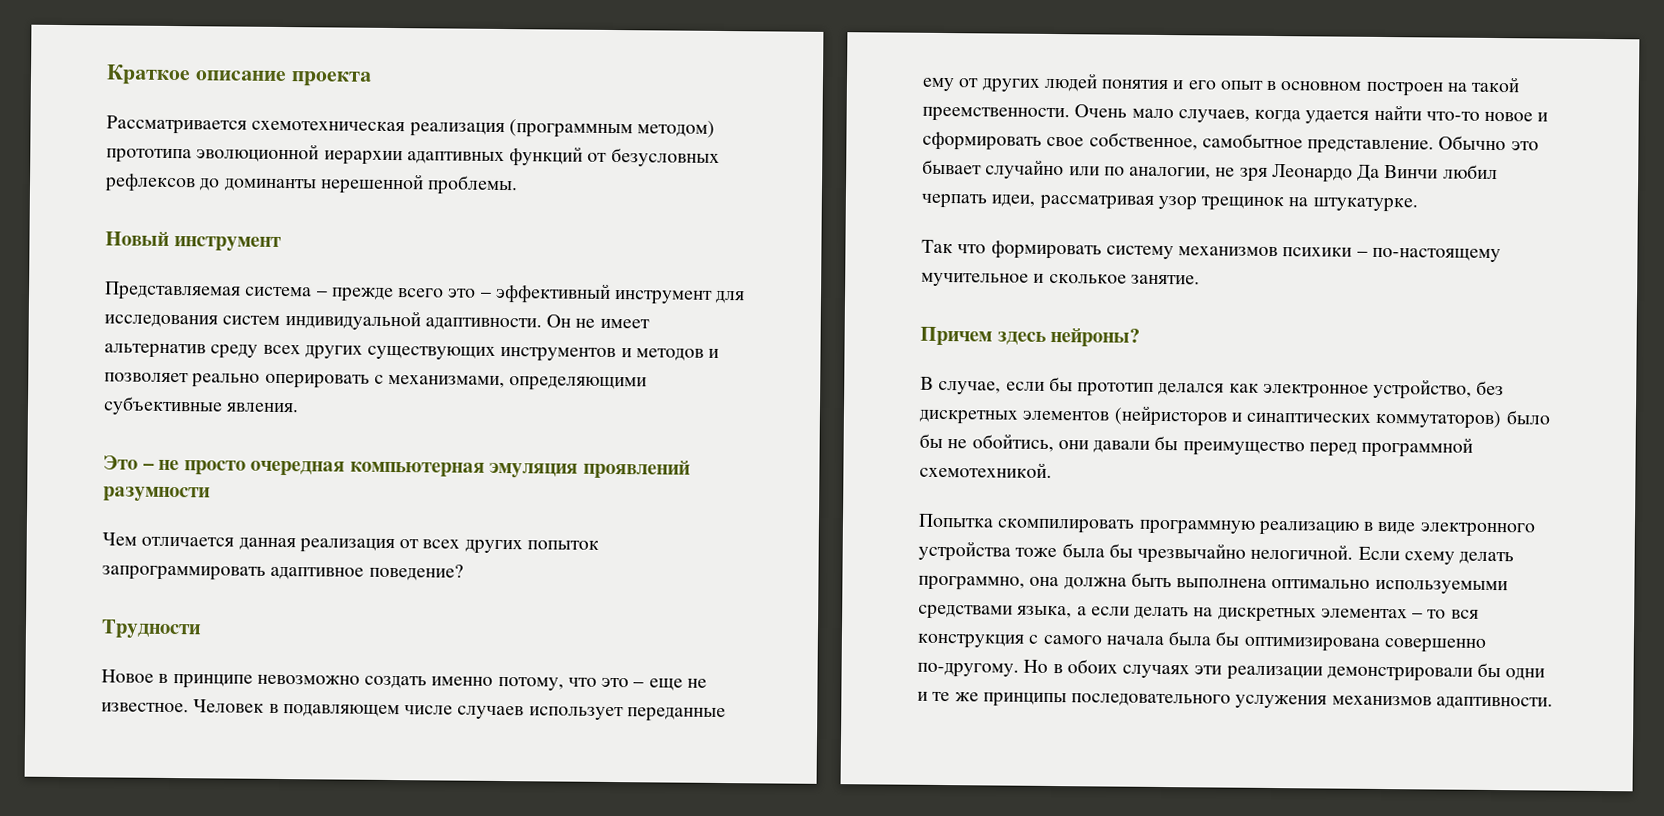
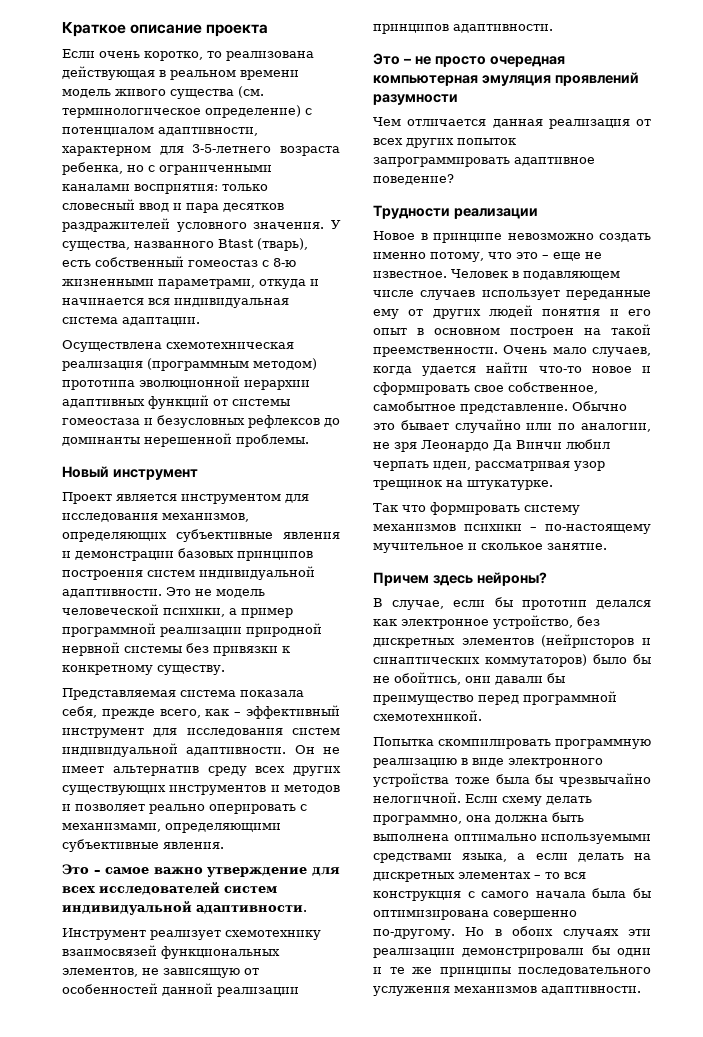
- Рассматривается схемотехническая реализация (программным методом) прототипа эволюционной иерархии адаптивных функций от безусловных рефлексов до доминанты нерешенной проблемы.
+ Если очень коротко, то реализована действующая в реальном времени модель живого существа (см. терминологическое определение) с потенциалом адаптивности, характерном для 3-5-летнего возраста ребенка, но с ограниченными каналами восприятия: только словесный ввод и пара десятков раздражителей условного значения. У существа, названного Btast (тварь), есть собственный гомеостаз с 8-ю жизненными параметрами, откуда и начинается вся индивидуальная система адаптации.
+ Осуществлена схемотехническая реализация (программным методом) прототипа эволюционной иерархии адаптивных функций от системы гомеостаза и безусловных рефлексов до доминанты нерешенной проблемы.
- Представляемая система – прежде всего это – эффективный инструмент для исследования систем индивидуальной адаптивности.
+ Проект является инструментом для исследования механизмов, определяющих субъективные явления и демонстрации базовых принципов построения систем индивидуальной адаптивности. Это не модель человеческой психики, а пример программной реализации природной нервной системы без привязки к конкретному существу.
+ Представляемая система показала себя, прежде всего, как – эффективный инструмент для исследования систем индивидуальной адаптивности.
+ Это – самое важно утверждение для всех исследователей систем индивидуальной адаптивности.
+ Инструмент реализует схемотехнику взаимосвязей функциональных элементов, не зависящую от особенностей данной реализации принципов адаптивности.
- Трудности
+ Трудности реализации

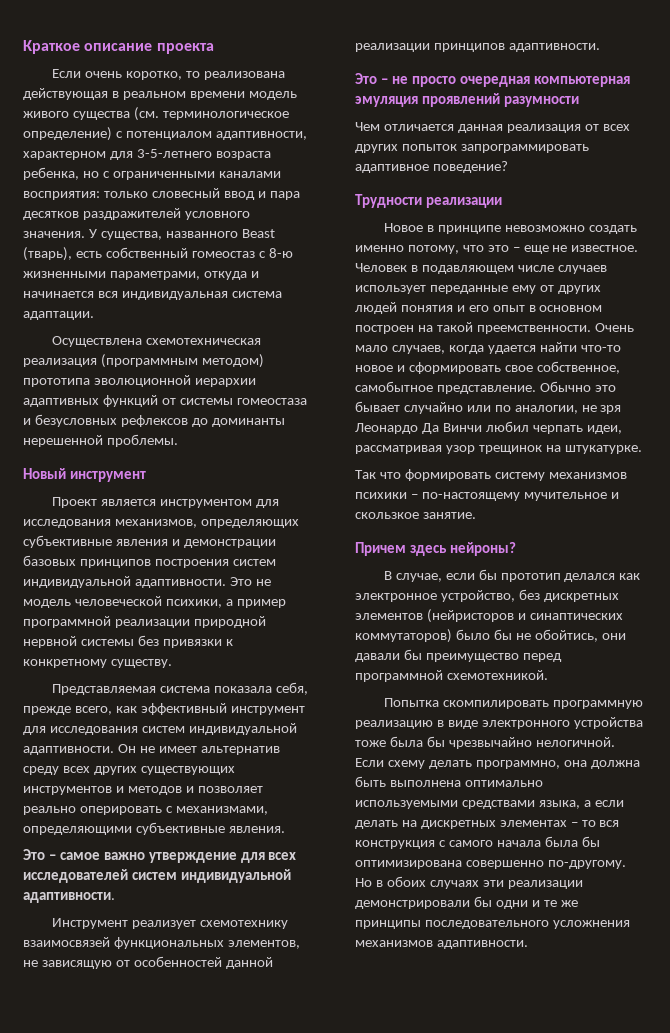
- У существа, названного Btast (тварь), есть собственный гомеостаз с 8-ю жизненными параметрами, откуда и начинается вся индивидуальная система адаптации.
+ У существа, названного Beast (тварь), есть собственный гомеостаз с 8-ю жизненными параметрами, откуда и начинается вся индивидуальная система адаптации.
- Представляемая система показала себя, прежде всего, как – эффективный инструмент для исследования систем индивидуальной адаптивности.
+ Представляемая система показала себя, прежде всего, как эффективный инструмент для исследования систем индивидуальной адаптивности.
- Так что формировать систему механизмов психики – по-настоящему мучительное и сколькое занятие.
+ Так что формировать систему механизмов психики – по-настоящему мучительное и скользкое занятие.
- Но в обоих случаях эти реализации демонстрировали бы одни и те же принципы последовательного услужения механизмов адаптивности.
+ Но в обоих случаях эти реализации демонстрировали бы одни и те же принципы последовательного усложнения механизмов адаптивности.

